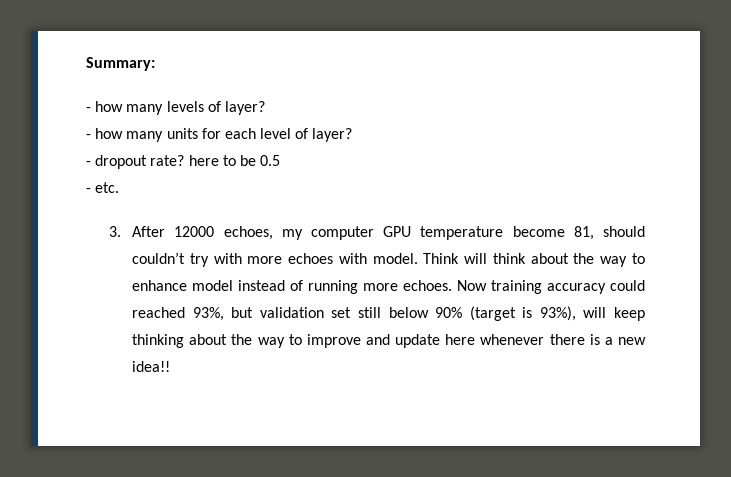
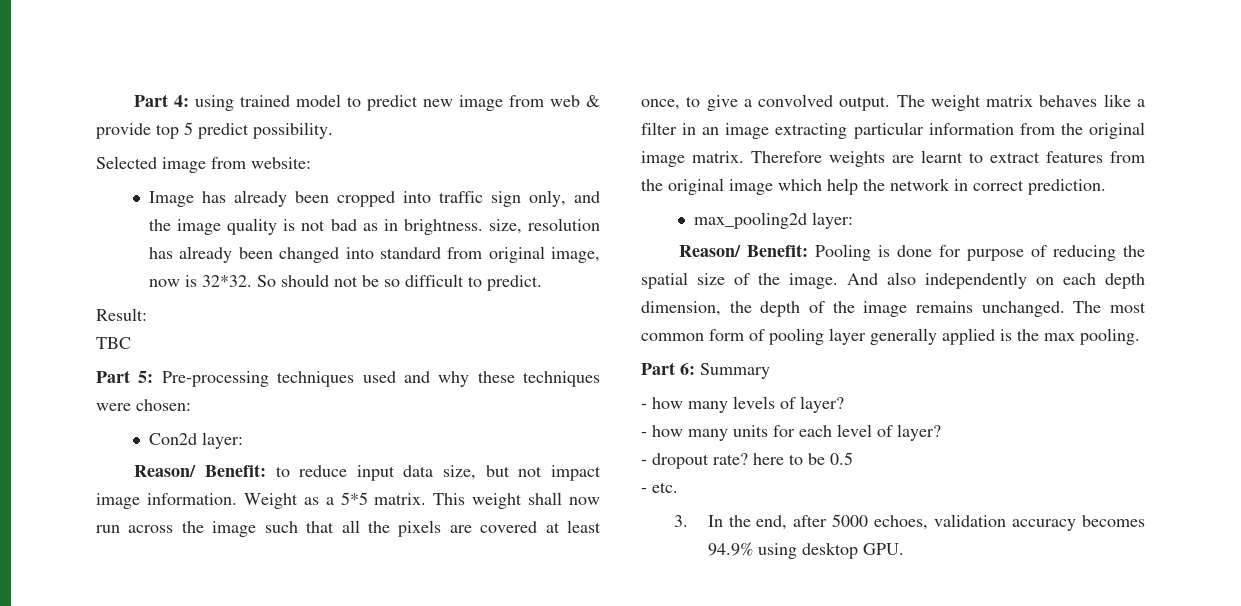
- Summary:
+ Part 4: using trained model to predict new image from web & provide top 5 predict possibility.
+ Selected image from website:
+ Image has already been cropped into traffic sign only, and the image quality is not bad as in brightness. size, resolution has already been changed into standard from original image, now is 32*32. So should not be so difficult to predict.
+ Result:
+ TBC
+ Part 5: Pre-processing techniques used and why these techniques were chosen:
+ Con2d layer:
+ Reason/ Benefit: to reduce input data size, but not impact image information. Weight as a 5*5 matrix. This weight shall now run across the image such that all the pixels are covered at least once, to give a convolved output. The weight matrix behaves like a filter in an image extracting particular information from the original image matrix. Therefore weights are learnt to extract features from the original image which help the network in correct prediction.
+ max_pooling2d layer:
+ Reason/ Benefit: Pooling is done for purpose of reducing the spatial size of the image. And also independently on each depth dimension, the depth of the image remains unchanged. The most common form of pooling layer generally applied is the max pooling.
+ Part 6: Summary
- 3. After 12000 echoes, my computer GPU temperature become 81, should couldn’t try with more echoes with model. Think will think about the way to enhance model instead of running more echoes. Now training accuracy could reached 93%, but validation set still below 90% (target is 93%), will keep thinking about the way to improve and update here whenever there is a new idea!!
+ 3. In the end, after 5000 echoes, validation accuracy becomes 94.9% using desktop GPU.

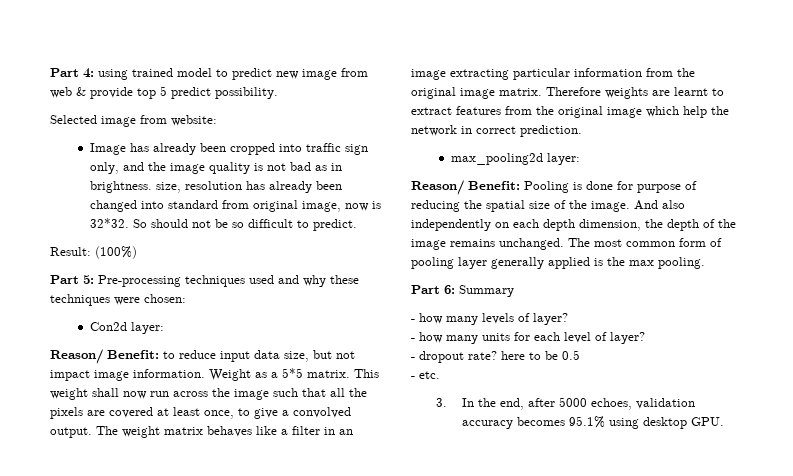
- Result:
- TBC
+ Result: (100%)
- 3. In the end, after 5000 echoes, validation accuracy becomes 94.9% using desktop GPU.
+ 3. In the end, after 5000 echoes, validation accuracy becomes 95.1% using desktop GPU.

